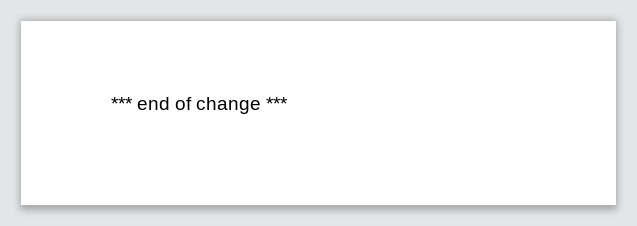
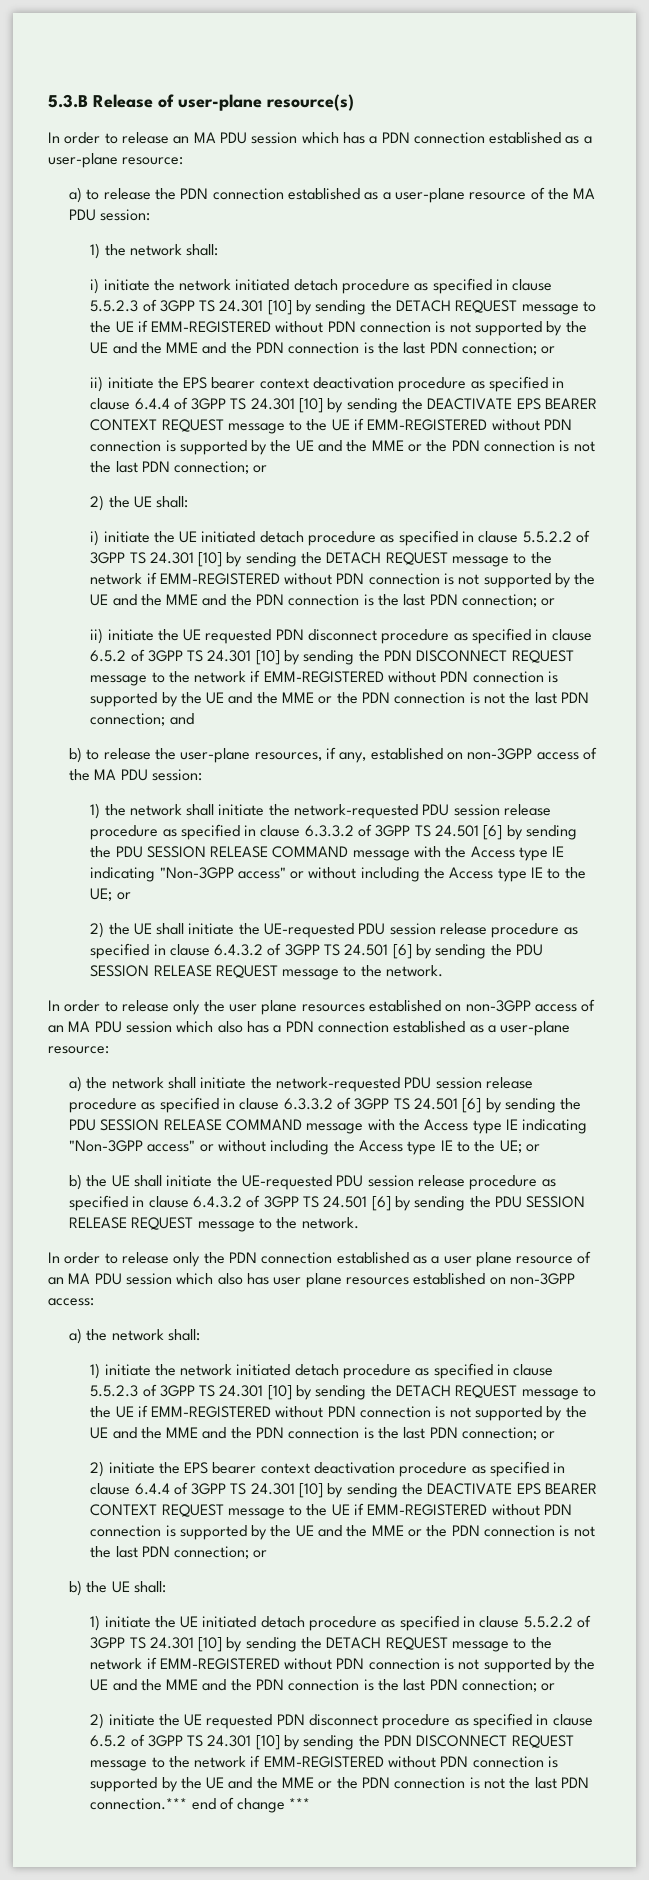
- *** end of change ***
+ 5.3.B Release of user-plane resource(s)
+ In order to release an MA PDU session which has a PDN connection established as a user-plane resource:
+ a) to release the PDN connection established as a user-plane resource of the MA PDU session:
+ 1) the network shall:
+ i) initiate the network initiated detach procedure as specified in clause 5.5.2.3 of 3GPP TS 24.301 [10] by sending the DETACH REQUEST message to the UE if EMM-REGISTERED without PDN connection is not supported by the UE and the MME and the PDN connection is the last PDN connection; or
+ ii) initiate the EPS bearer context deactivation procedure as specified in clause 6.4.4 of 3GPP TS 24.301 [10] by sending the DEACTIVATE EPS BEARER CONTEXT REQUEST message to the UE if EMM-REGISTERED without PDN connection is supported by the UE and the MME or the PDN connection is not the last PDN connection; or
+ 2) the UE shall:
+ i) initiate the UE initiated detach procedure as specified in clause 5.5.2.2 of 3GPP TS 24.301 [10] by sending the DETACH REQUEST message to the network if EMM-REGISTERED without PDN connection is not supported by the UE and the MME and the PDN connection is the last PDN connection; or
+ ii) initiate the UE requested PDN disconnect procedure as specified in clause 6.5.2 of 3GPP TS 24.301 [10] by sending the PDN DISCONNECT REQUEST message to the network if EMM-REGISTERED without PDN connection is supported by the UE and the MME or the PDN connection is not the last PDN connection; and
+ b) to release the user-plane resources, if any, established on non-3GPP access of the MA PDU session:
+ 1) the network shall initiate the network-requested PDU session release procedure as specified in clause 6.3.3.2 of 3GPP TS 24.501 [6] by sending the PDU SESSION RELEASE COMMAND message with the Access type IE indicating "Non-3GPP access" or without including the Access type IE to the UE; or
+ 2) the UE shall initiate the UE-requested PDU session release procedure as specified in clause 6.4.3.2 of 3GPP TS 24.501 [6] by sending the PDU SESSION RELEASE REQUEST message to the network.
+ In order to release only the user plane resources established on non-3GPP access of an MA PDU session which also has a PDN connection established as a user-plane resource:
+ a) the network shall initiate the network-requested PDU session release procedure as specified in clause 6.3.3.2 of 3GPP TS 24.501 [6] by sending the PDU SESSION RELEASE COMMAND message with the Access type IE indicating "Non-3GPP access" or without including the Access type IE to the UE; or
+ b) the UE shall initiate the UE-requested PDU session release procedure as specified in clause 6.4.3.2 of 3GPP TS 24.501 [6] by sending the PDU SESSION RELEASE REQUEST message to the network.
+ In order to release only the PDN connection established as a user plane resource of an MA PDU session which also has user plane resources established on non-3GPP access:
+ a) the network shall:
+ 1) initiate the network initiated detach procedure as specified in clause 5.5.2.3 of 3GPP TS 24.301 [10] by sending the DETACH REQUEST message to the UE if EMM-REGISTERED without PDN connection is not supported by the UE and the MME and the PDN connection is the last PDN connection; or
+ 2) initiate the EPS bearer context deactivation procedure as specified in clause 6.4.4 of 3GPP TS 24.301 [10] by sending the DEACTIVATE EPS BEARER CONTEXT REQUEST message to the UE if EMM-REGISTERED without PDN connection is supported by the UE and the MME or the PDN connection is not the last PDN connection; or
+ b) the UE shall:
+ 1) initiate the UE initiated detach procedure as specified in clause 5.5.2.2 of 3GPP TS 24.301 [10] by sending the DETACH REQUEST message to the network if EMM-REGISTERED without PDN connection is not supported by the UE and the MME and the PDN connection is the last PDN connection; or
+ 2) initiate the UE requested PDN disconnect procedure as specified in clause 6.5.2 of 3GPP TS 24.301 [10] by sending the PDN DISCONNECT REQUEST message to the network if EMM-REGISTERED without PDN connection is supported by the UE and the MME or the PDN connection is not the last PDN connection.*** end of change ***

